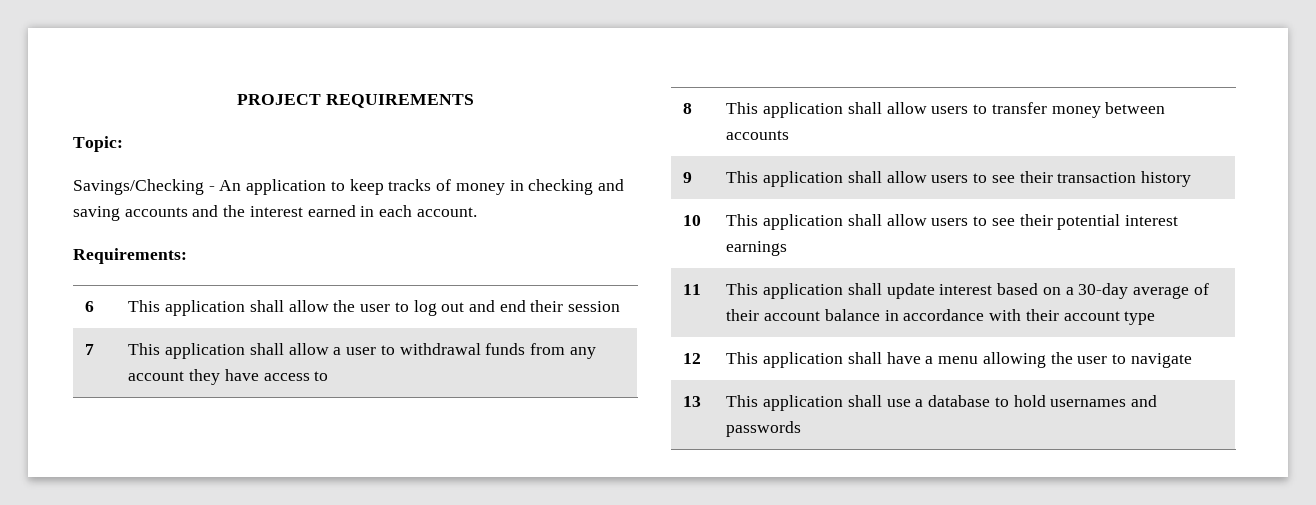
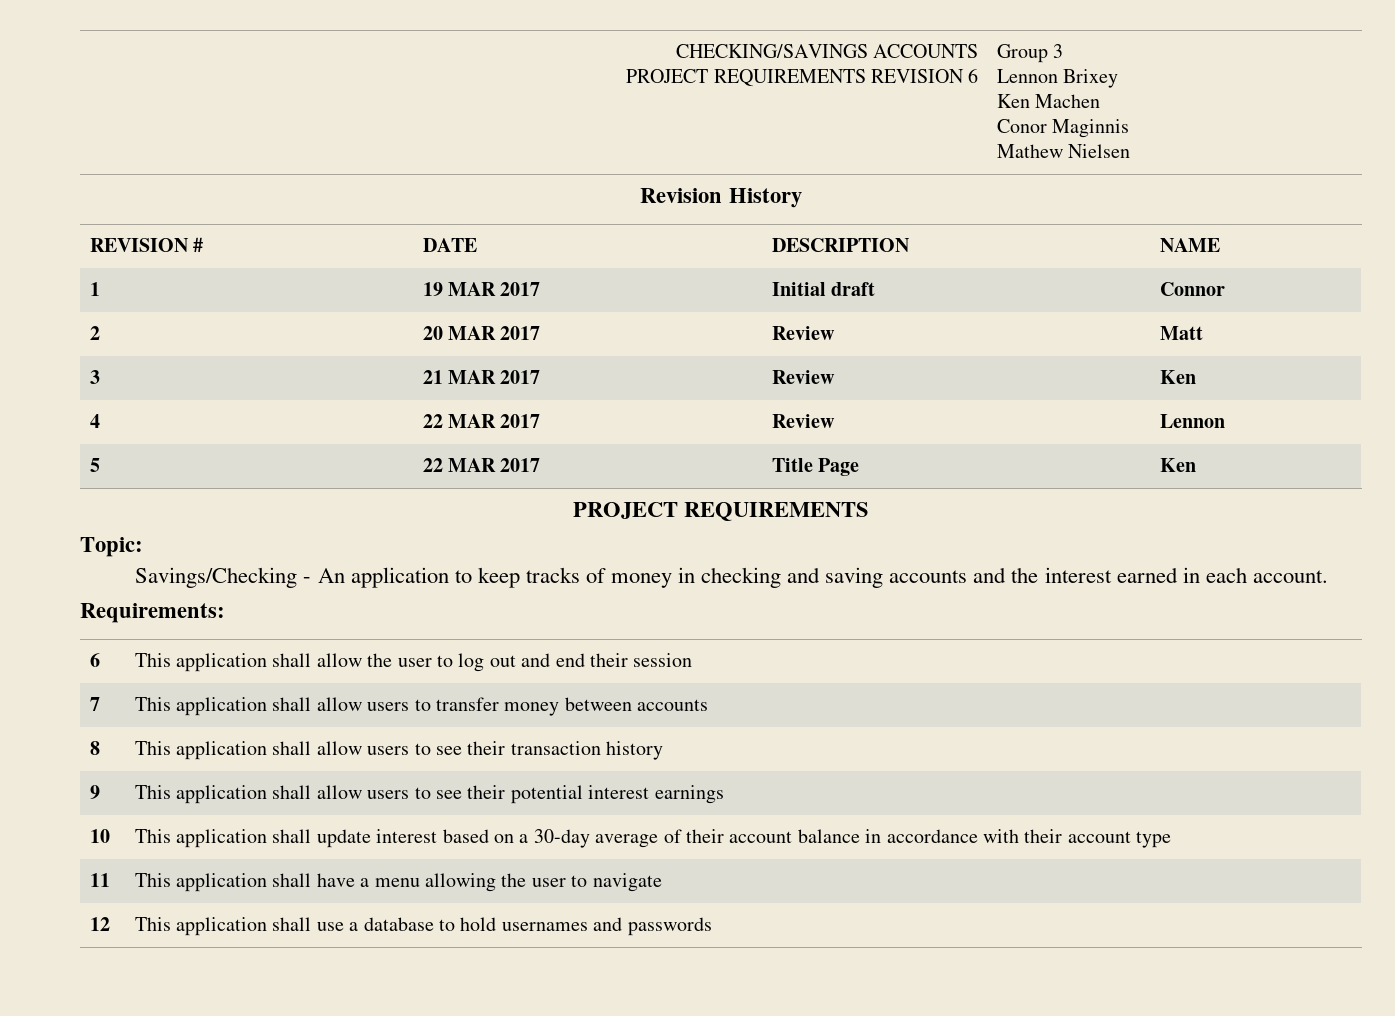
+ CHECKING/SAVINGS ACCOUNTS
+ PROJECT REQUIREMENTS REVISION 6 | Group 3
+ Lennon Brixey
+ Ken Machen
+ Conor Maginnis
+ Mathew Nielsen
+ Revision History
+ REVISION # | DATE | DESCRIPTION | NAME
+ 1 | 19 MAR 2017 | Initial draft | Connor
+ 2 | 20 MAR 2017 | Review | Matt
+ 3 | 21 MAR 2017 | Review | Ken
+ 4 | 22 MAR 2017 | Review | Lennon
+ 5 | 22 MAR 2017 | Title Page | Ken
- 7 | This application shall allow a user to withdrawal funds from any account they have access to
- 8 | This application shall allow users to transfer money between accounts
+ 7 | This application shall allow users to transfer money between accounts
- 9 | This application shall allow users to see their transaction history
+ 8 | This application shall allow users to see their transaction history
- 10 | This application shall allow users to see their potential interest earnings
+ 9 | This application shall allow users to see their potential interest earnings
- 11 | This application shall update interest based on a 30-day average of their account balance in accordance with their account type
+ 10 | This application shall update interest based on a 30-day average of their account balance in accordance with their account type
- 12 | This application shall have a menu allowing the user to navigate
+ 11 | This application shall have a menu allowing the user to navigate
- 13 | This application shall use a database to hold usernames and passwords
+ 12 | This application shall use a database to hold usernames and passwords

